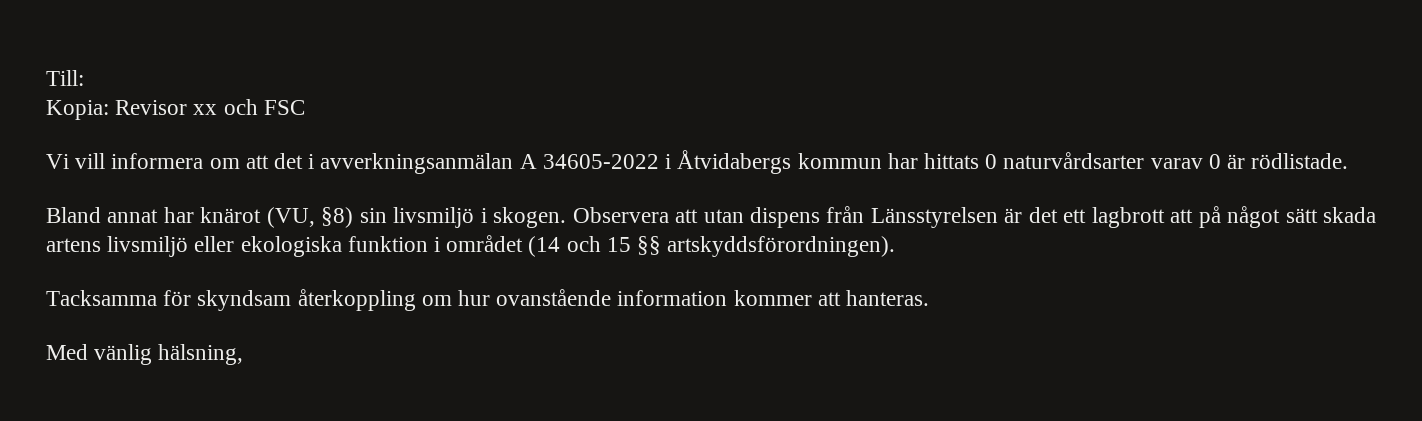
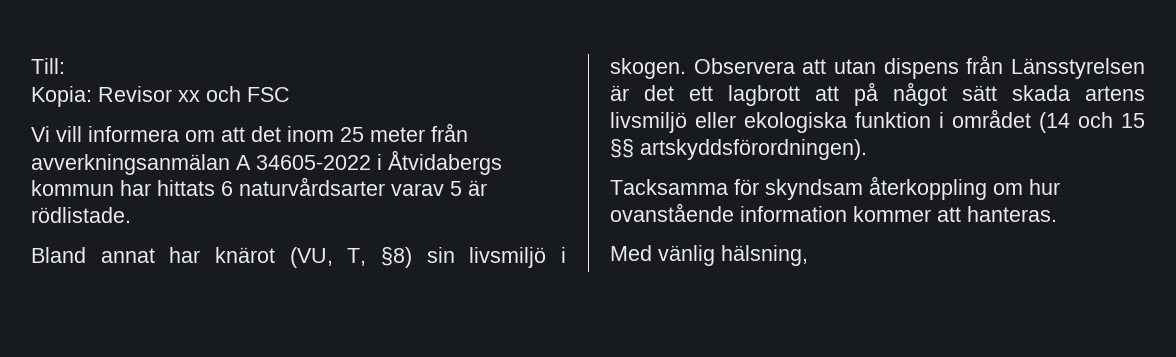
- Vi vill informera om att det i avverkningsanmälan A 34605-2022 i Åtvidabergs kommun har hittats 0 naturvårdsarter varav 0 är rödlistade.
+ Vi vill informera om att det inom 25 meter från avverkningsanmälan A 34605-2022 i Åtvidabergs kommun har hittats 6 naturvårdsarter varav 5 är rödlistade.
- Bland annat har knärot (VU, §8) sin livsmiljö i skogen.
+ Bland annat har knärot (VU, T, §8) sin livsmiljö i skogen.

